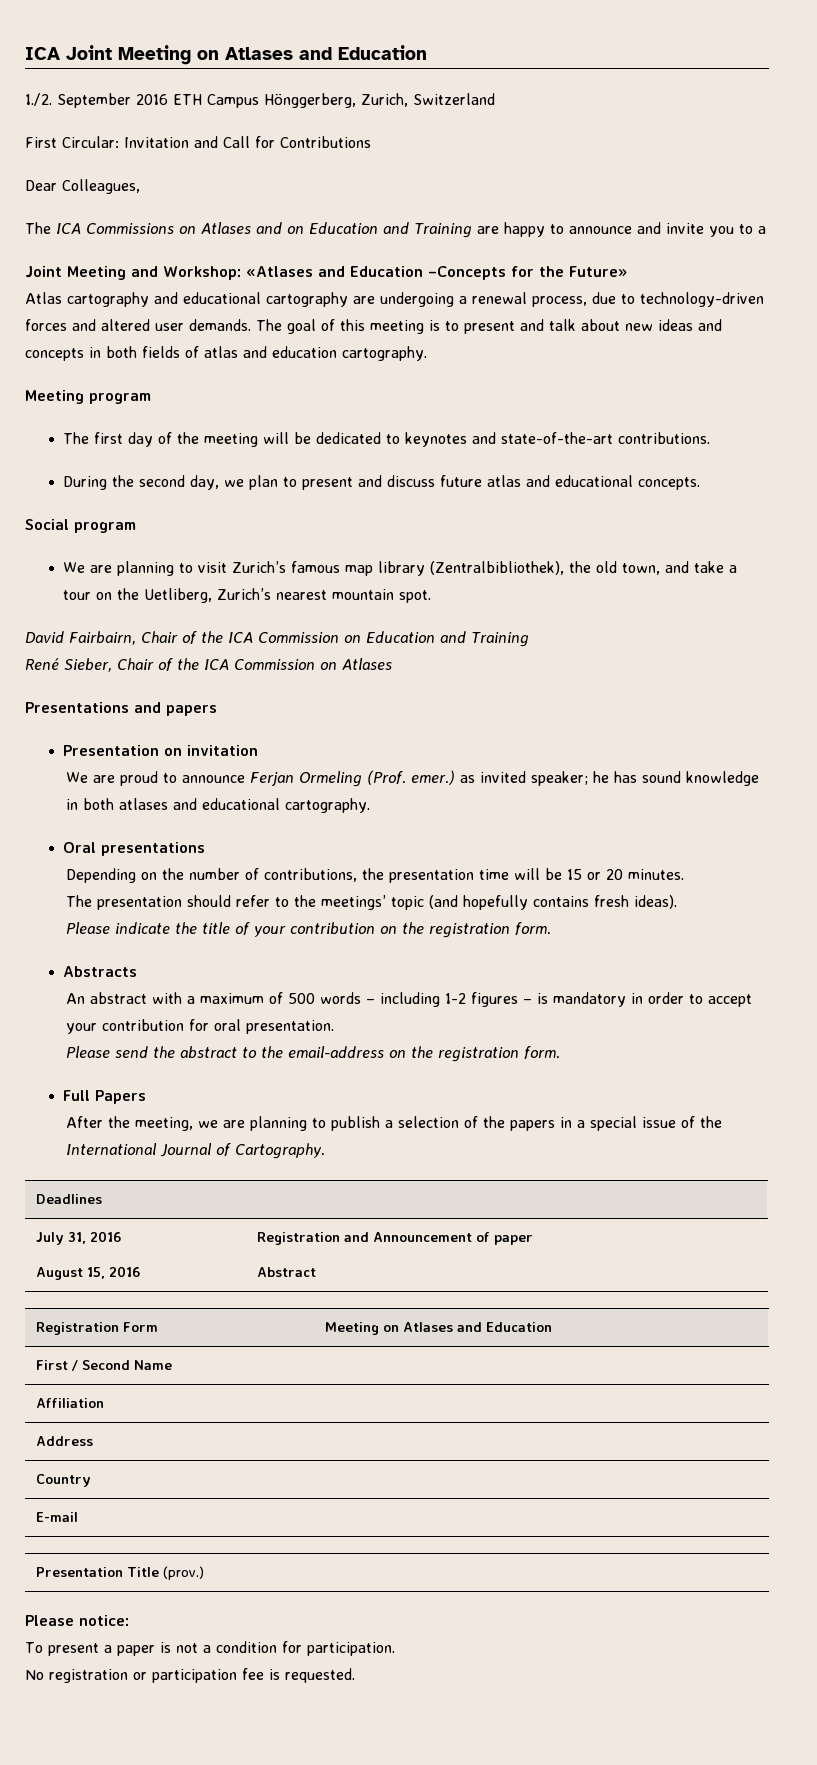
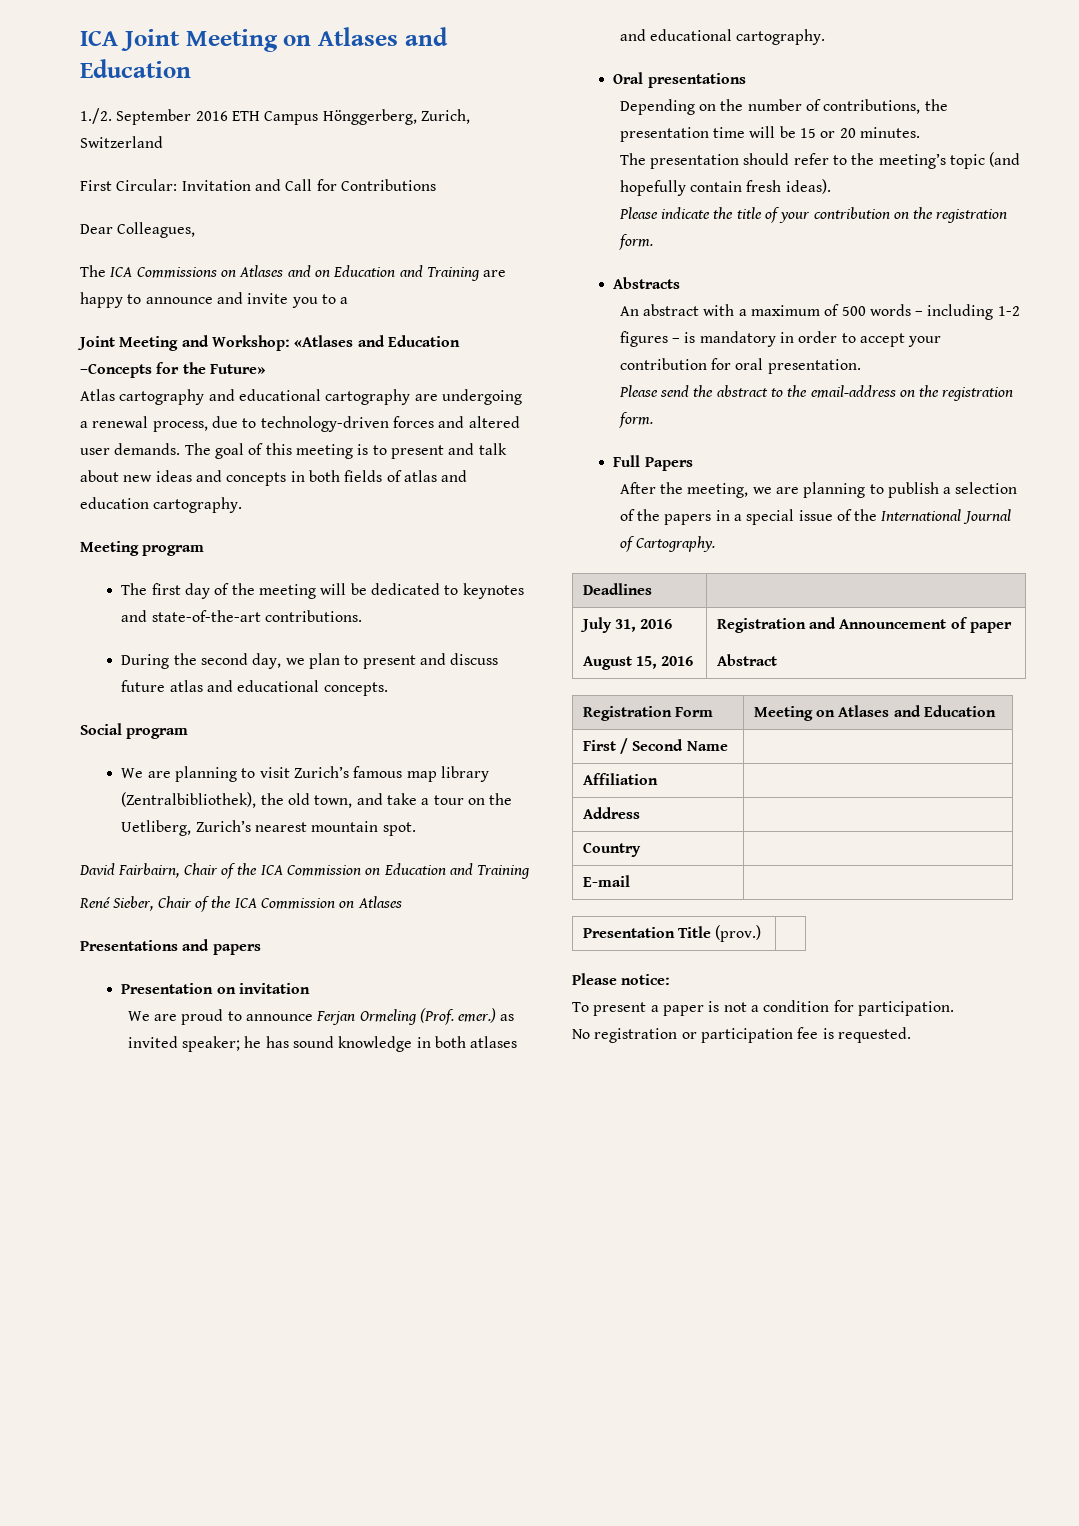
- The presentation should refer to the meetings’ topic (and hopefully contains fresh ideas).
+ The presentation should refer to the meeting’s topic (and hopefully contain fresh ideas).

